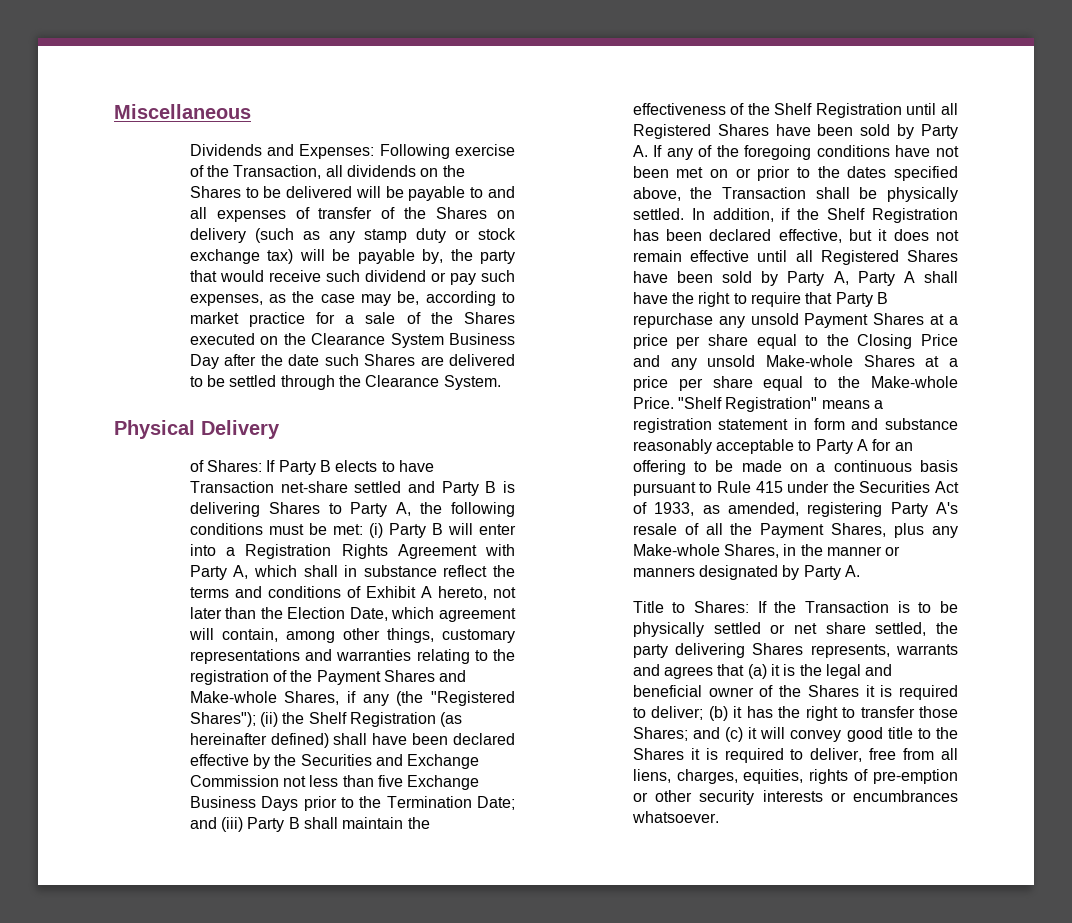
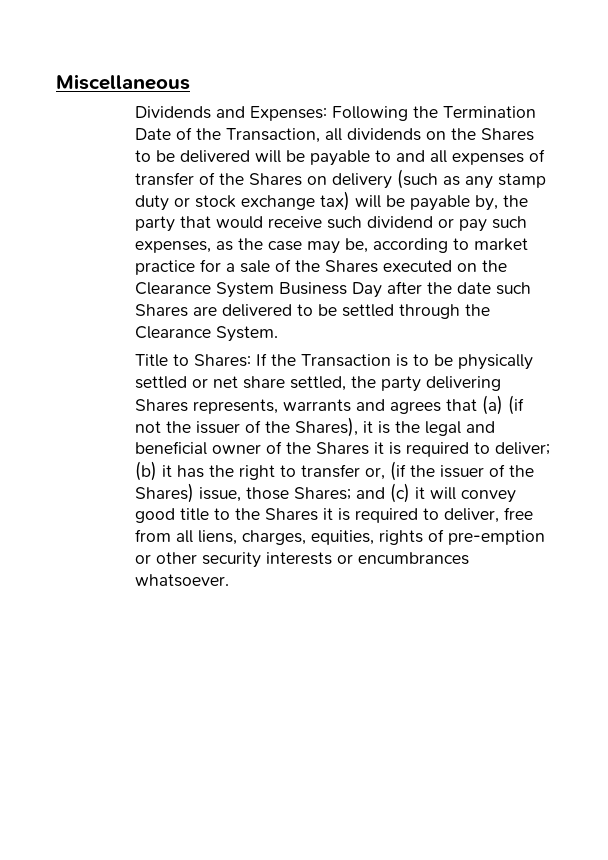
- Following exercise of the Transaction, all dividends on the Shares to be delivered will be payable to and all expenses of transfer of the Shares on delivery (such as any stamp duty or stock exchange tax) will be payable by, the party that would receive such dividend or pay such expenses, as the case may be, according to market practice for a sale of the Shares executed on the Clearance System Business Day after the date such Shares are delivered to be settled through the Clearance System.
+ Following the Termination Date of the Transaction, all dividends on the Shares to be delivered will be payable to and all expenses of transfer of the Shares on delivery (such as any stamp duty or stock exchange tax) will be payable by, the party that would receive such dividend or pay such expenses, as the case may be, according to market practice for a sale of the Shares executed on the Clearance System Business Day after the date such Shares are delivered to be settled through the Clearance System.
- Physical Delivery
- of Shares: If Party B elects to have Transaction net-share settled and Party B is delivering Shares to Party A, the following conditions must be met: (i) Party B will enter into a Registration Rights Agreement with Party A, which shall in substance reflect the terms and conditions of Exhibit A hereto, not later than the Election Date, which agreement will contain, among other things, customary representations and warranties relating to the registration of the Payment Shares and Make-whole Shares, if any (the "Registered Shares"); (ii) the Shelf Registration (as hereinafter defined) shall have been declared effective by the Securities and Exchange Commission not less than five Exchange Business Days prior to the Termination Date; and (iii) Party B shall maintain the effectiveness of the Shelf Registration until all Registered Shares have been sold by Party A. If any of the foregoing conditions have not been met on or prior to the dates specified above, the Transaction shall be physically settled. In addition, if the Shelf Registration has been declared effective, but it does not remain effective until all Registered Shares have been sold by Party A, Party A shall have the right to require that Party B repurchase any unsold Payment Shares at a price per share equal to the Closing Price and any unsold Make-whole Shares at a price per share equal to the Make-whole Price. "Shelf Registration" means a registration statement in form and substance reasonably acceptable to Party A for an offering to be made on a continuous basis pursuant to Rule 415 under the Securities Act of 1933, as amended, registering Party A's resale of all the Payment Shares, plus any Make-whole Shares, in the manner or manners designated by Party A.
- If the Transaction is to be physically settled or net share settled, the party delivering Shares represents, warrants and agrees that (a) it is the legal and beneficial owner of the Shares it is required to deliver;
+ If the Transaction is to be physically settled or net share settled, the party delivering Shares represents, warrants and agrees that (a) (if not the issuer of the Shares), it is the legal and beneficial owner of the Shares it is required to deliver;
- (b) it has the right to transfer those Shares;
+ (b) it has the right to transfer or, (if the issuer of the Shares) issue, those Shares;

